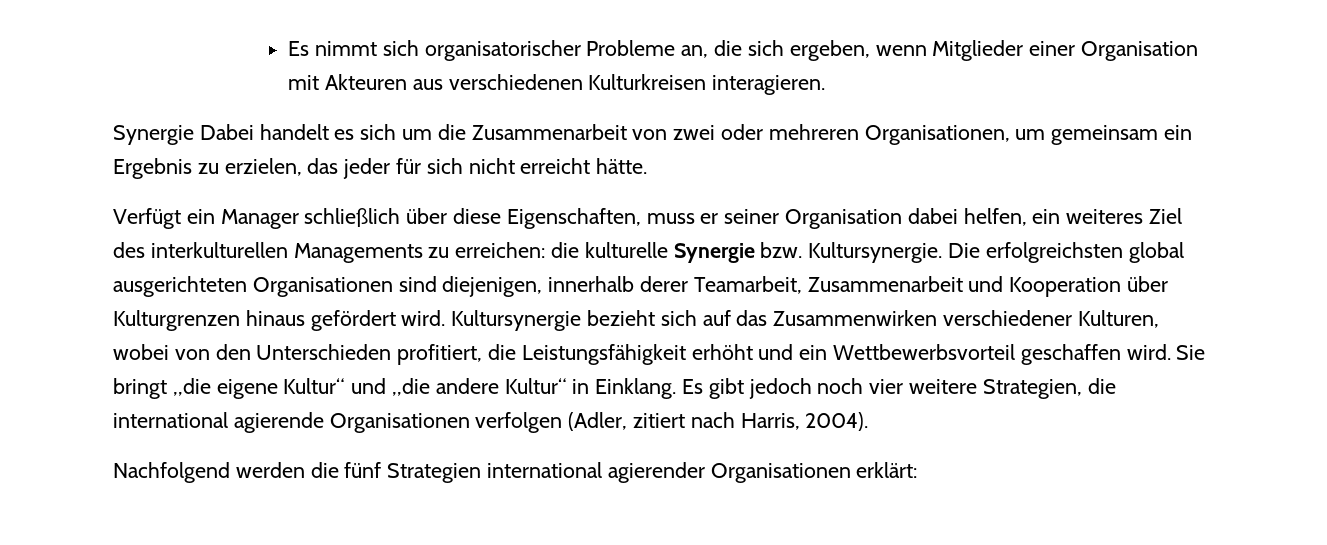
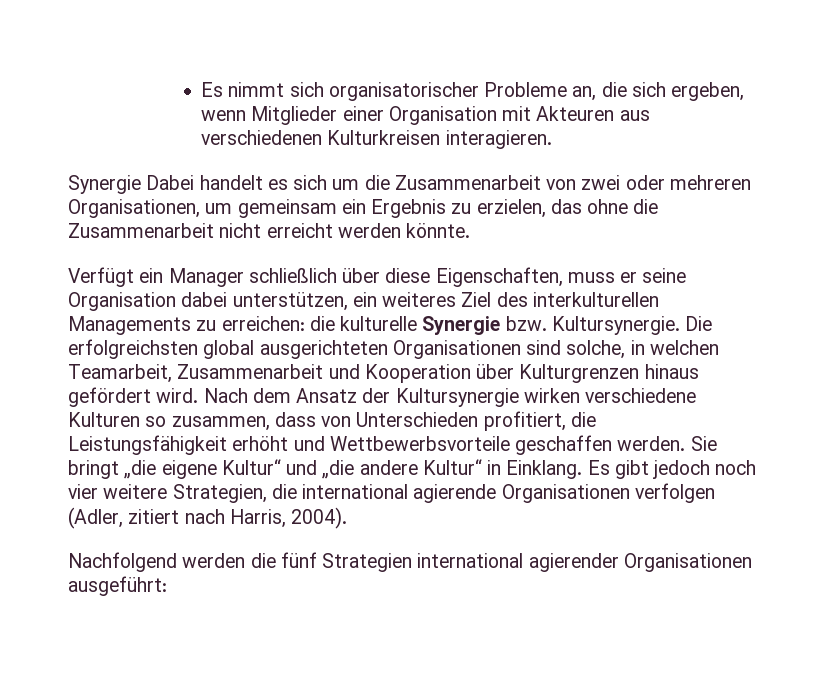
- Synergie Dabei handelt es sich um die Zusammenarbeit von zwei oder mehreren Organisationen, um gemeinsam ein Ergebnis zu erzielen, das jeder für sich nicht erreicht hätte.
+ Synergie Dabei handelt es sich um die Zusammenarbeit von zwei oder mehreren Organisationen, um gemeinsam ein Ergebnis zu erzielen, das ohne die Zusammenarbeit nicht erreicht werden könnte.
- Verfügt ein Manager schließlich über diese Eigenschaften, muss er seiner Organisation dabei helfen, ein weiteres Ziel des interkulturellen Managements zu erreichen: die kulturelle Synergie bzw. Kultursynergie.
+ Verfügt ein Manager schließlich über diese Eigenschaften, muss er seine Organisation dabei unterstützen, ein weiteres Ziel des interkulturellen Managements zu erreichen: die kulturelle Synergie bzw. Kultursynergie.
- Die erfolgreichsten global ausgerichteten Organisationen sind diejenigen, innerhalb derer Teamarbeit, Zusammenarbeit und Kooperation über Kulturgrenzen hinaus gefördert wird.
+ Die erfolgreichsten global ausgerichteten Organisationen sind solche, in welchen Teamarbeit, Zusammenarbeit und Kooperation über Kulturgrenzen hinaus gefördert wird.
- Kultursynergie bezieht sich auf das Zusammenwirken verschiedener Kulturen, wobei von den Unterschieden profitiert, die Leistungsfähigkeit erhöht und ein Wettbewerbsvorteil geschaffen wird.
+ Nach dem Ansatz der Kultursynergie wirken verschiedene Kulturen so zusammen, dass von Unterschieden profitiert, die Leistungsfähigkeit erhöht und Wettbewerbsvorteile geschaffen werden.
- Nachfolgend werden die fünf Strategien international agierender Organisationen erklärt:
+ Nachfolgend werden die fünf Strategien international agierender Organisationen ausgeführt:

